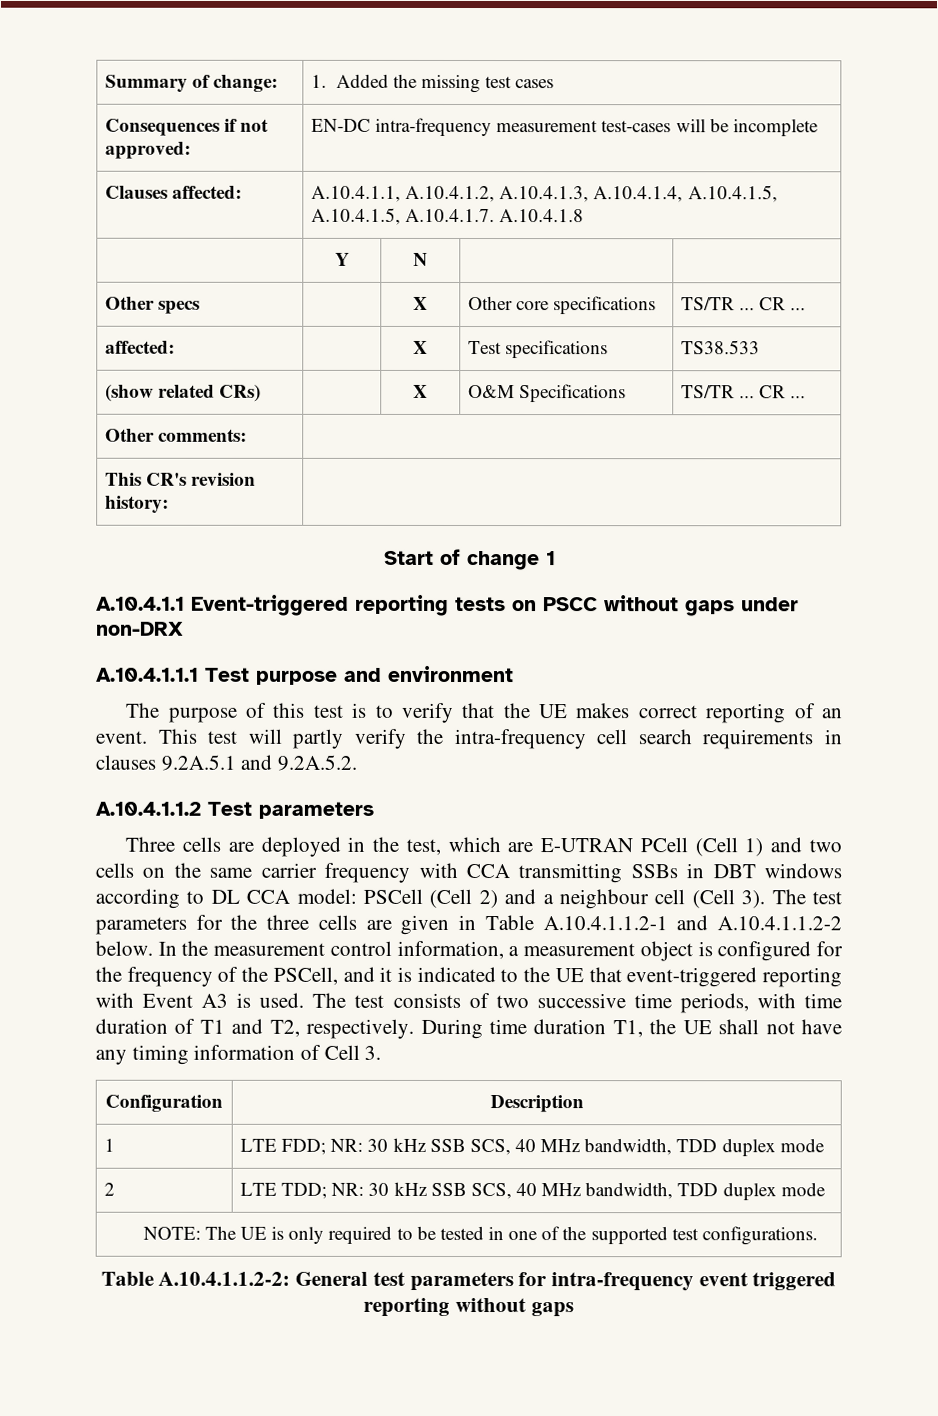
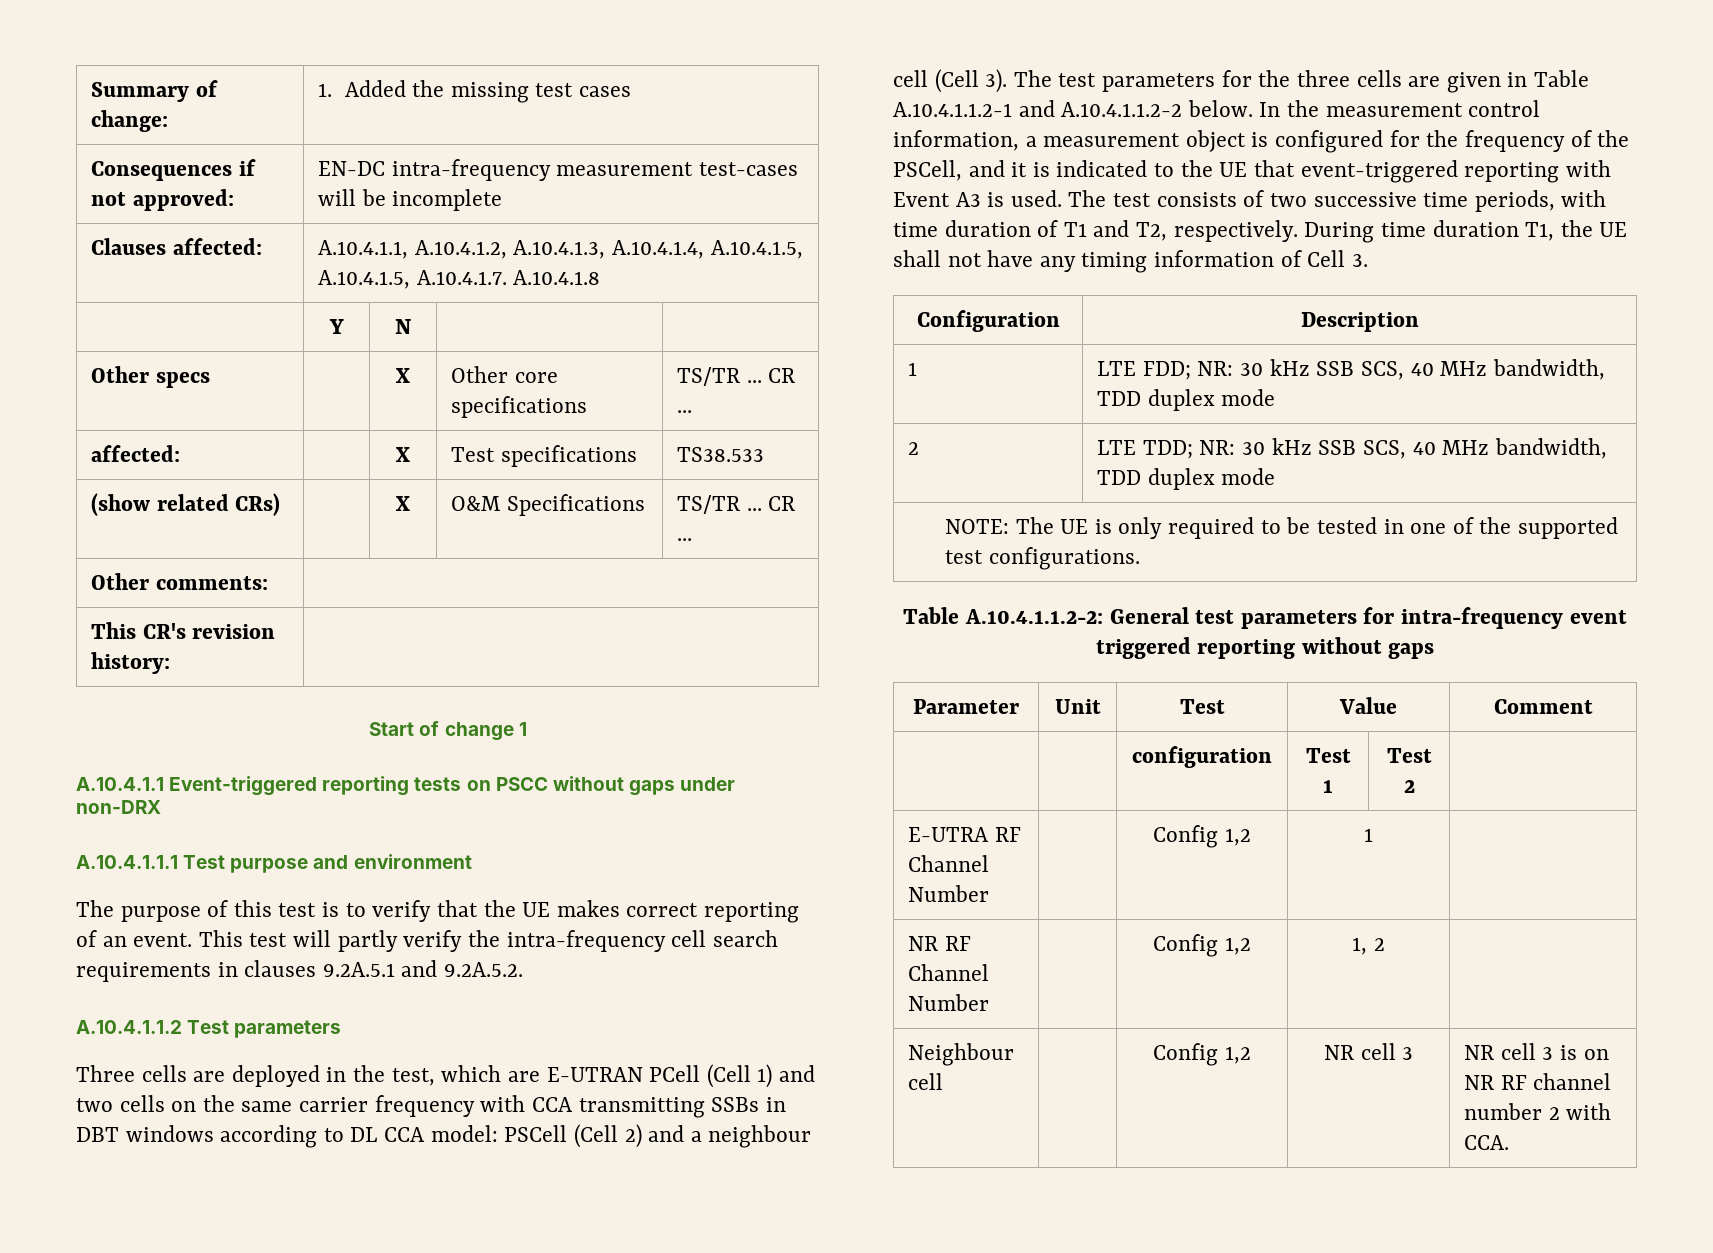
+ Parameter | Unit | Test | Value | Comment
+ | | configuration | Test 1 | Test 2 |
+ E-UTRA RF Channel Number | | Config 1,2 | 1 |
+ NR RF Channel Number | | Config 1,2 | 1, 2 |
+ Neighbour cell | | Config 1,2 | NR cell 3 | NR cell 3 is on NR RF channel number 2 with CCA.

